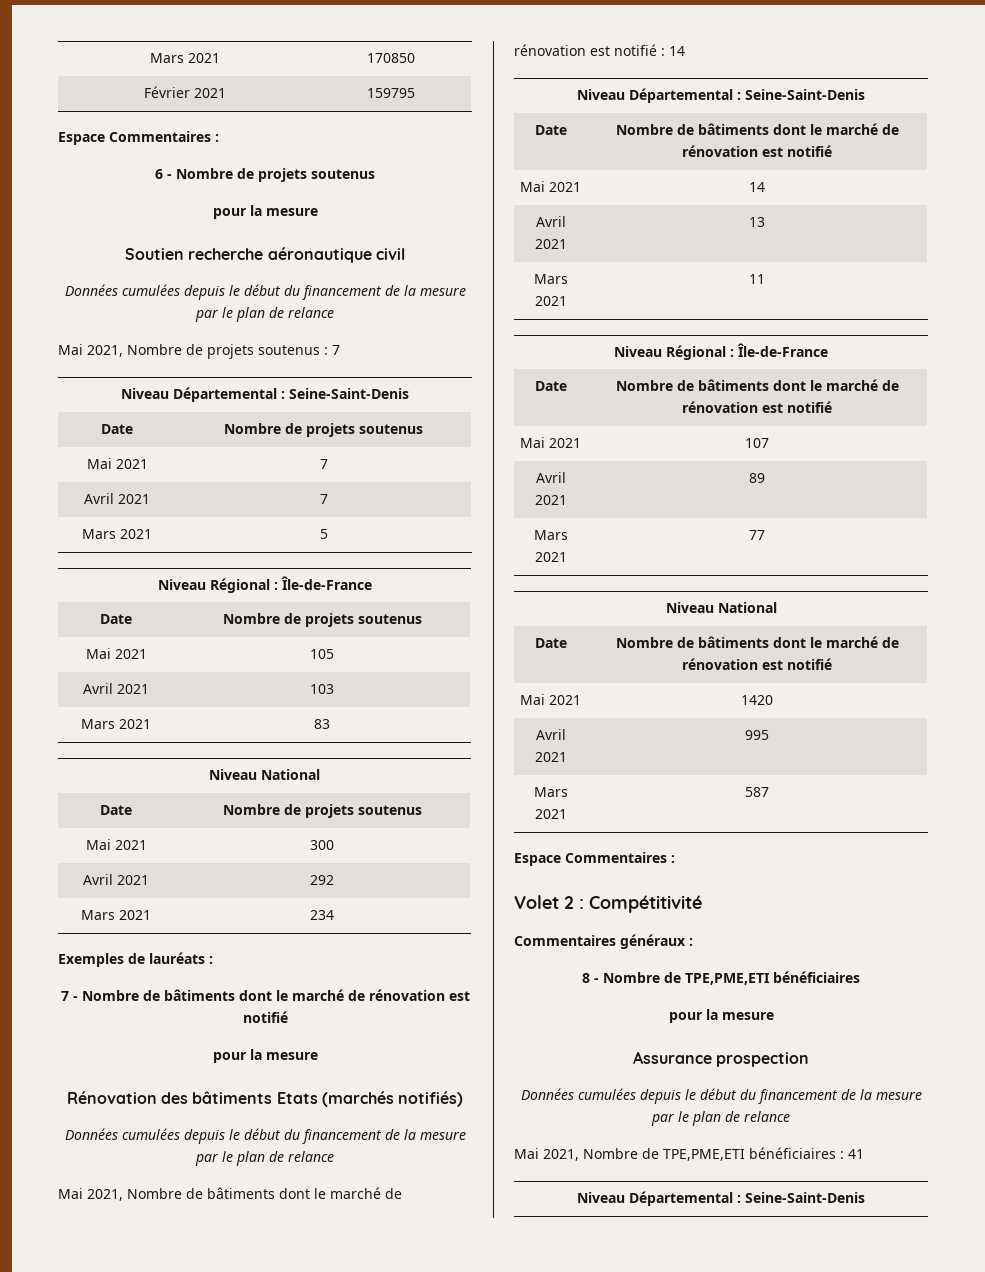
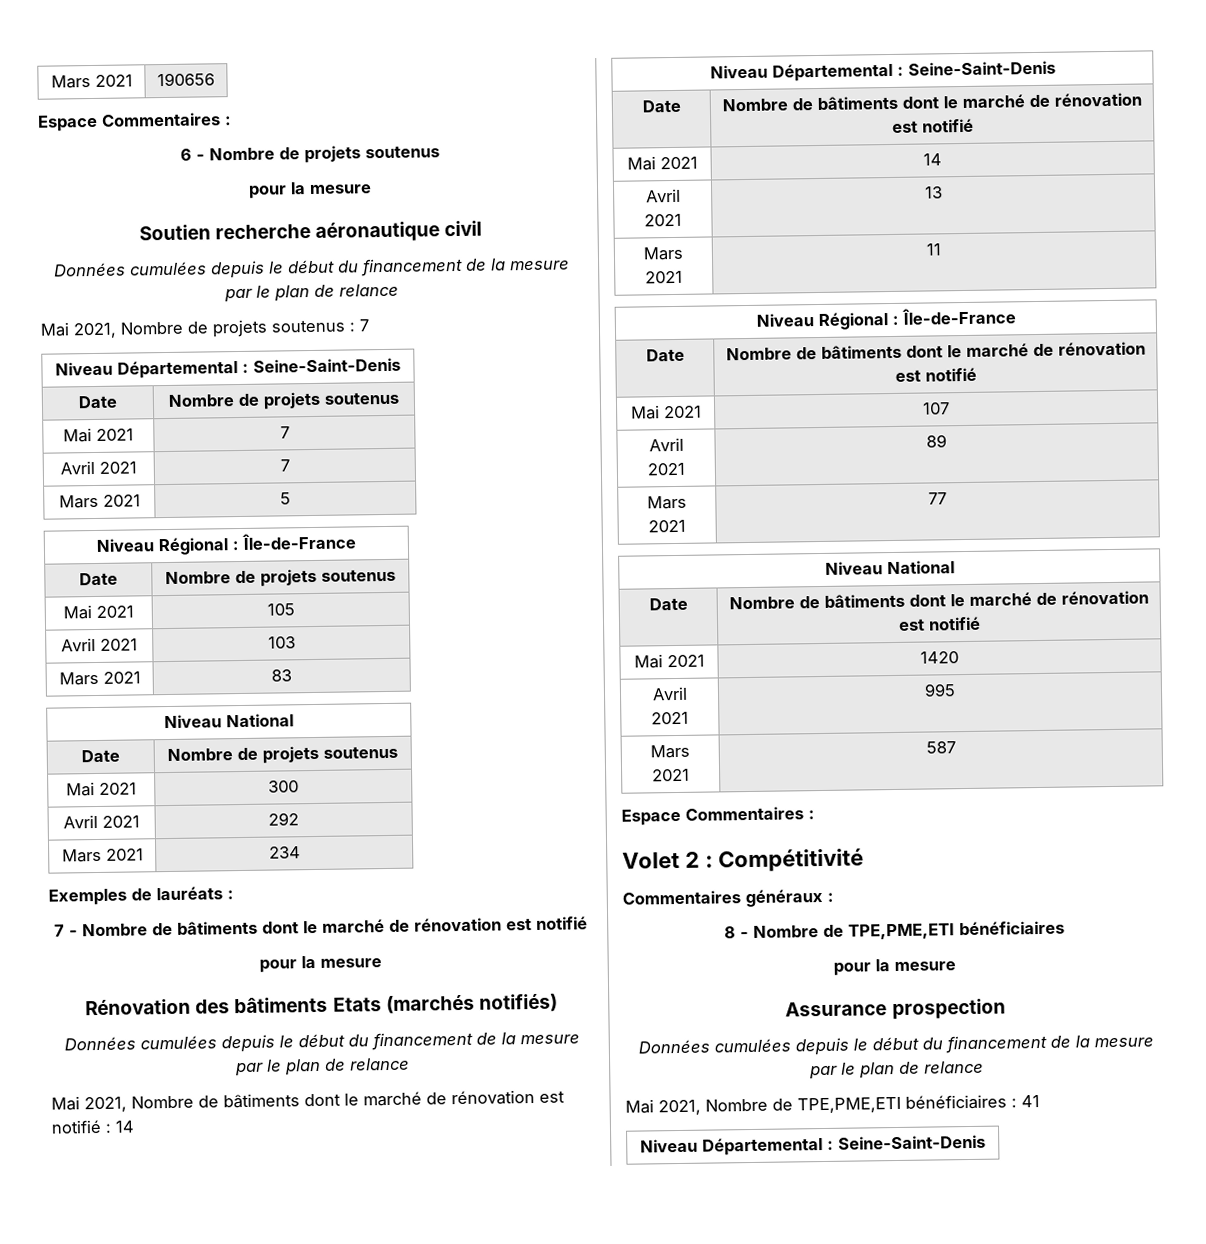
- Mars 2021 | 170850
- Février 2021 | 159795
+ Mars 2021 | 190656

